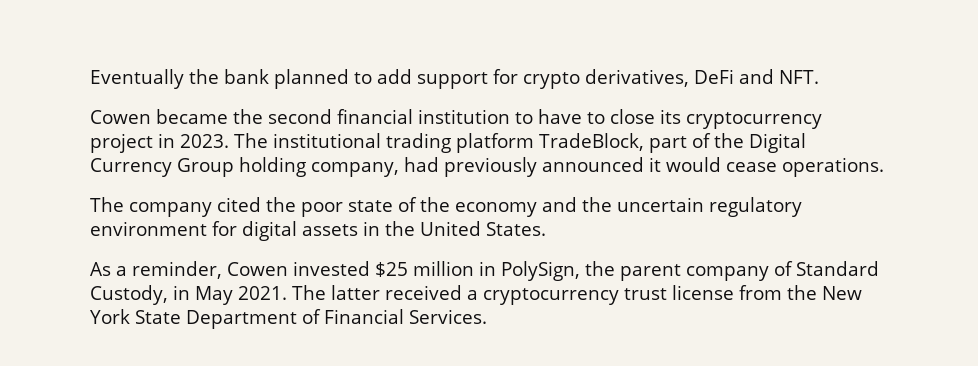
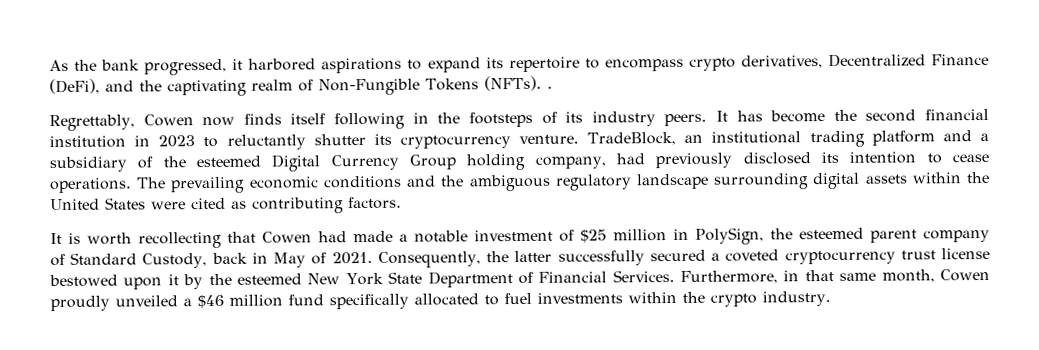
- Eventually the bank planned to add support for crypto derivatives, DeFi and NFT.
- Cowen became the second financial institution to have to close its cryptocurrency project in 2023. The institutional trading platform TradeBlock, part of the Digital Currency Group holding company, had previously announced it would cease operations.
- The company cited the poor state of the economy and the uncertain regulatory environment for digital assets in the United States.
- As a reminder, Cowen invested $25 million in PolySign, the parent company of Standard Custody, in May 2021. The latter received a cryptocurrency trust license from the New York State Department of Financial Services.
+ As the bank progressed, it harbored aspirations to expand its repertoire to encompass crypto derivatives, Decentralized Finance (DeFi), and the captivating realm of Non-Fungible Tokens (NFTs). .
+ Regrettably, Cowen now finds itself following in the footsteps of its industry peers. It has become the second financial institution in 2023 to reluctantly shutter its cryptocurrency venture. TradeBlock, an institutional trading platform and a subsidiary of the esteemed Digital Currency Group holding company, had previously disclosed its intention to cease operations. The prevailing economic conditions and the ambiguous regulatory landscape surrounding digital assets within the United States were cited as contributing factors.
+ It is worth recollecting that Cowen had made a notable investment of $25 million in PolySign, the esteemed parent company of Standard Custody, back in May of 2021. Consequently, the latter successfully secured a coveted cryptocurrency trust license bestowed upon it by the esteemed New York State Department of Financial Services.
+ Furthermore, in that same month, Cowen proudly unveiled a $46 million fund specifically allocated to fuel investments within the crypto industry.

